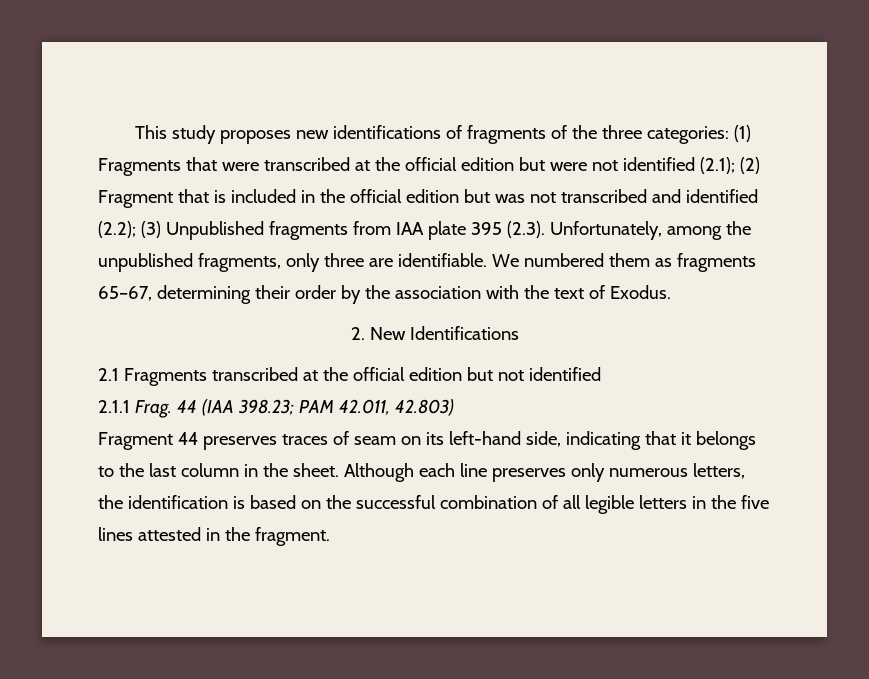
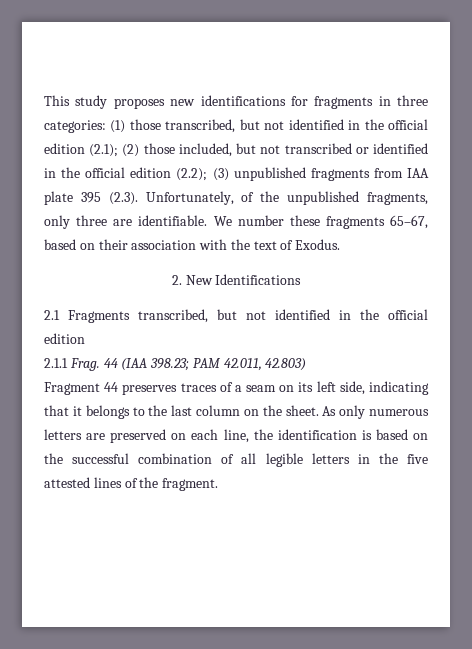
- This study proposes new identifications of fragments of the three categories: (1) Fragments that were transcribed at the official edition but were not identified (2.1); (2) Fragment that is included in the official edition but was not transcribed and identified (2.2); (3) Unpublished fragments from IAA plate 395 (2.3). Unfortunately, among the unpublished fragments, only three are identifiable.
+ This study proposes new identifications for fragments in three categories: (1) those transcribed, but not identified in the official edition (2.1); (2) those included, but not transcribed or identified in the official edition (2.2); (3) unpublished fragments from IAA plate 395 (2.3). Unfortunately, of the unpublished fragments, only three are identifiable.
- We numbered them as fragments 65–67, determining their order by the association with the text of Exodus.
+ We number these fragments 65–67, based on their association with the text of Exodus.
- 2.1 Fragments transcribed at the official edition but not identified
+ 2.1 Fragments transcribed, but not identified in the official edition
- Fragment 44 preserves traces of seam on its left-hand side, indicating that it belongs to the last column in the sheet.
+ Fragment 44 preserves traces of a seam on its left side, indicating that it belongs to the last column on the sheet.
- Although each line preserves only numerous letters, the identification is based on the successful combination of all legible letters in the five lines attested in the fragment.
+ As only numerous letters are preserved on each line, the identification is based on the successful combination of all legible letters in the five attested lines of the fragment.

